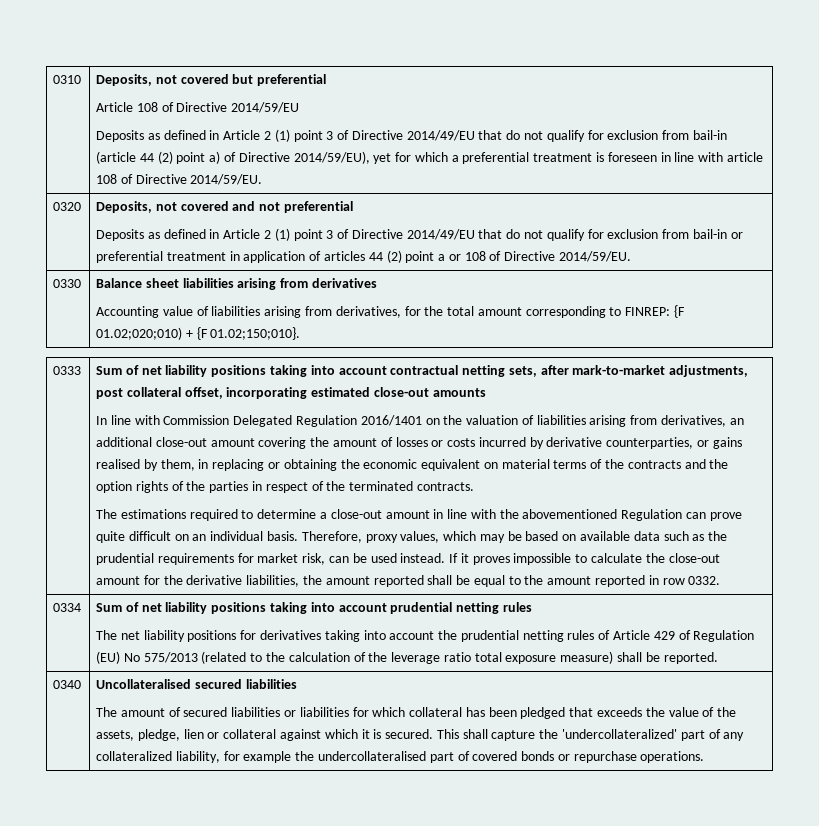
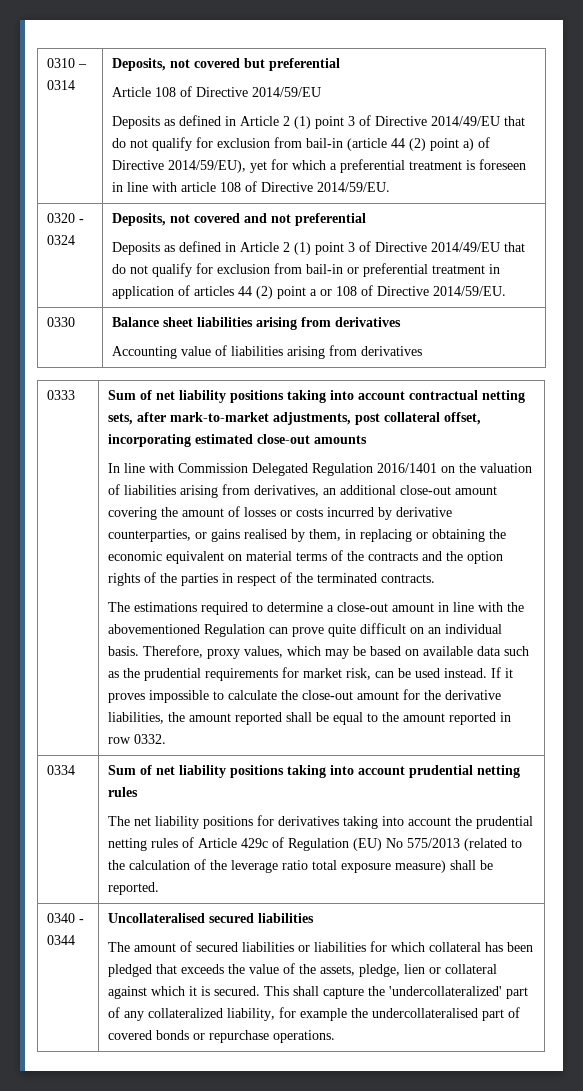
- 0310
+ 0310 – 0314
- 0320
+ 0320 - 0324
  0330 | Balance sheet liabilities arising from derivatives
- Accounting value of liabilities arising from derivatives, for the total amount corresponding to FINREP: {F 01.02;020;010) + {F 01.02;150;010}.
+ Accounting value of liabilities arising from derivatives
- The net liability positions for derivatives taking into account the prudential netting rules of Article 429 of Regulation (EU) No 575/2013 (related to the calculation of the leverage ratio total exposure measure) shall be reported.
+ The net liability positions for derivatives taking into account the prudential netting rules of Article 429c of Regulation (EU) No 575/2013 (related to the calculation of the leverage ratio total exposure measure) shall be reported.
- 0340
+ 0340 - 0344

